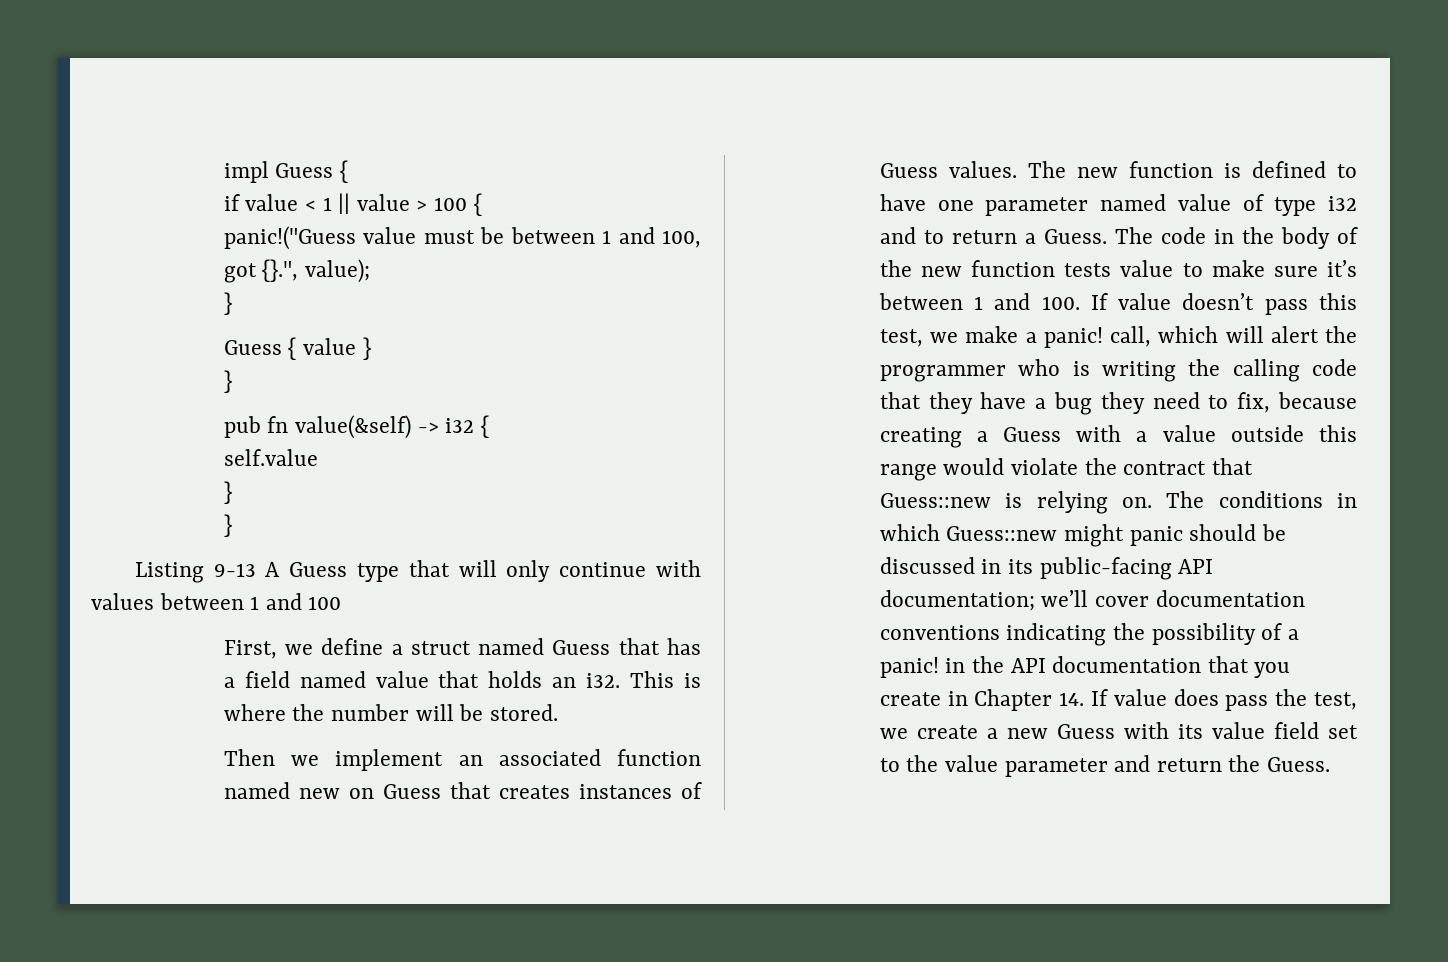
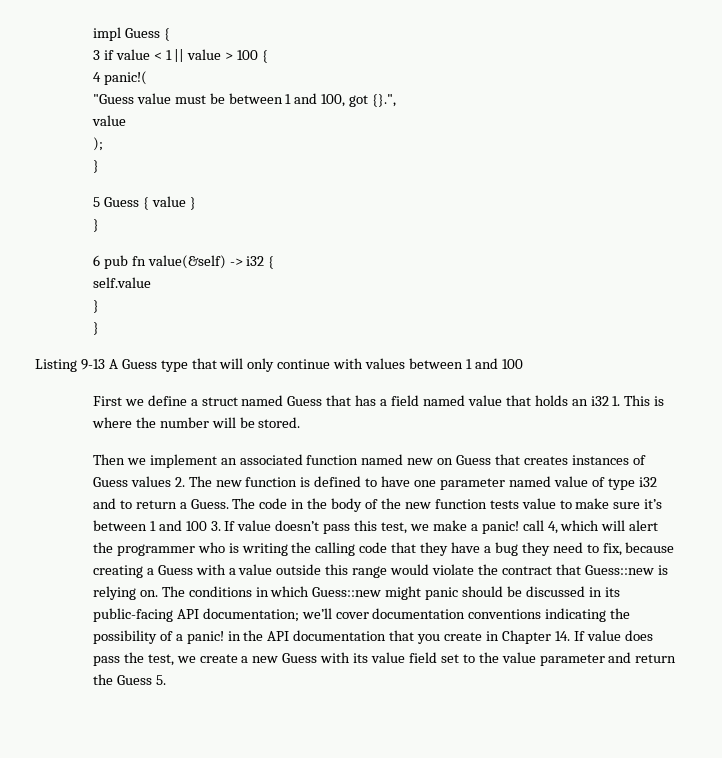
- if value < 1 || value > 100 {
+ 3 if value < 1 || value > 100 {
- panic!("Guess value must be between 1 and 100, got {}.", value);
+ 4 panic!(
+ "Guess value must be between 1 and 100, got {}.",
+ value
+ );
  }
- Guess { value }
+ 5 Guess { value }
- pub fn value(&self) -> i32 {
+ 6 pub fn value(&self) -> i32 {
- First, we define a struct named Guess that has a field named value that holds an i32. This is where the number will be stored.
+ First we define a struct named Guess that has a field named value that holds an i32 1. This is where the number will be stored.
- Then we implement an associated function named new on Guess that creates instances of Guess values. The new function is defined to have one parameter named value of type i32 and to return a Guess.
+ Then we implement an associated function named new on Guess that creates instances of Guess values 2. The new function is defined to have one parameter named value of type i32 and to return a Guess.
- The code in the body of the new function tests value to make sure it’s between 1 and 100. If value doesn’t pass this test, we make a panic! call, which will alert the programmer who is writing the calling code that they have a bug they need to fix, because creating a Guess with a value outside this range would violate the contract that Guess::new is relying on.
+ The code in the body of the new function tests value to make sure it’s between 1 and 100 3. If value doesn’t pass this test, we make a panic! call 4, which will alert the programmer who is writing the calling code that they have a bug they need to fix, because creating a Guess with a value outside this range would violate the contract that Guess::new is relying on.
- The conditions in which Guess::new might panic should be discussed in its public-facing API documentation; we’ll cover documentation conventions indicating the possibility of a panic! in the API documentation that you create in Chapter 14. If value does pass the test, we create a new Guess with its value field set to the value parameter and return the Guess.
+ The conditions in which Guess::new might panic should be discussed in its public-facing API documentation; we’ll cover documentation conventions indicating the possibility of a panic! in the API documentation that you create in Chapter 14. If value does pass the test, we create a new Guess with its value field set to the value parameter and return the Guess 5.

